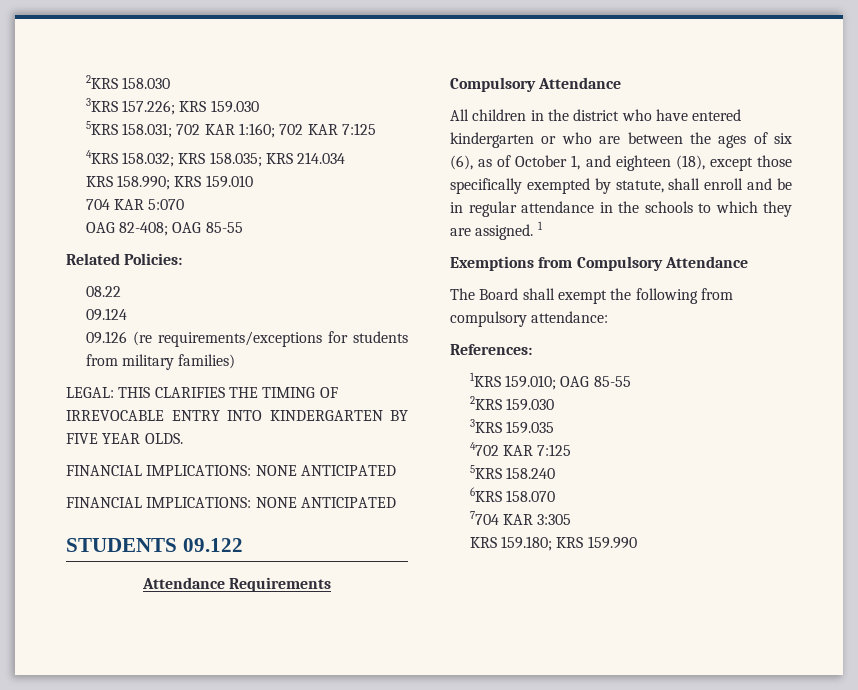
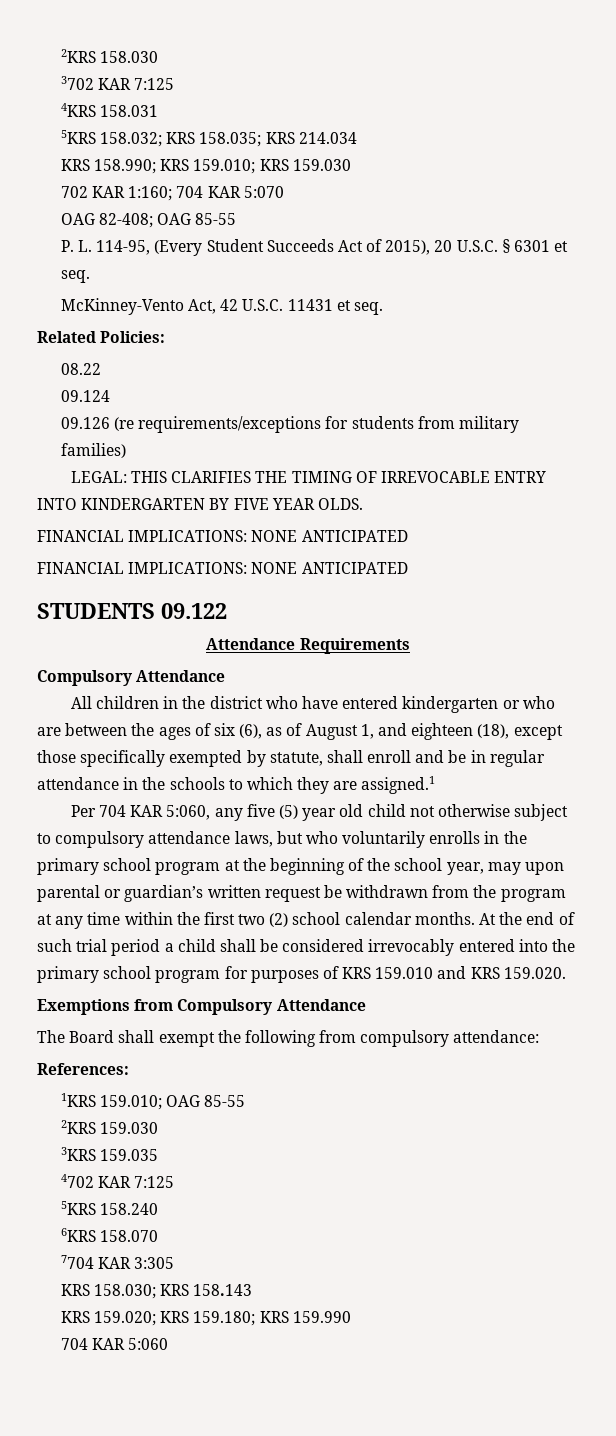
- 3KRS 157.226; KRS 159.030
- 5KRS 158.031; 702 KAR 1:160; 702 KAR 7:125
+ 3702 KAR 7:125
- 4KRS 158.032; KRS 158.035; KRS 214.034
+ 4KRS 158.031
+ 5KRS 158.032; KRS 158.035; KRS 214.034
- KRS 158.990; KRS 159.010
- 704 KAR 5:070
+ KRS 158.990; KRS 159.010; KRS 159.030
+ 702 KAR 1:160; 704 KAR 5:070
+ P. L. 114-95, (Every Student Succeeds Act of 2015), 20 U.S.C. § 6301 et seq.
+ McKinney-Vento Act, 42 U.S.C. 11431 et seq.
- All children in the district who have entered kindergarten or who are between the ages of six (6), as of October 1, and eighteen (18), except those specifically exempted by statute, shall enroll and be in regular attendance in the schools to which they are assigned. 1
+ All children in the district who have entered kindergarten or who are between the ages of six (6), as of August 1, and eighteen (18), except those specifically exempted by statute, shall enroll and be in regular attendance in the schools to which they are assigned.1
+ Per 704 KAR 5:060, any five (5) year old child not otherwise subject to compulsory attendance laws, but who voluntarily enrolls in the primary school program at the beginning of the school year, may upon parental or guardian’s written request be withdrawn from the program at any time within the first two (2) school calendar months. At the end of such trial period a child shall be considered irrevocably entered into the primary school program for purposes of KRS 159.010 and KRS 159.020.
- KRS 159.180; KRS 159.990
+ KRS 158.030; KRS 158.143
+ KRS 159.020; KRS 159.180; KRS 159.990
+ 704 KAR 5:060

